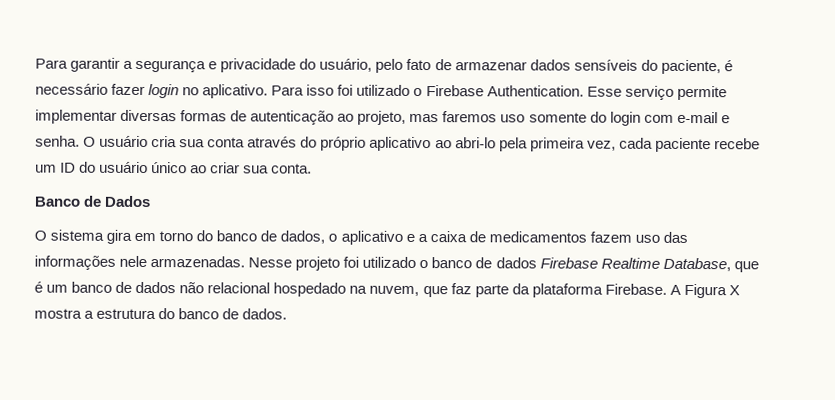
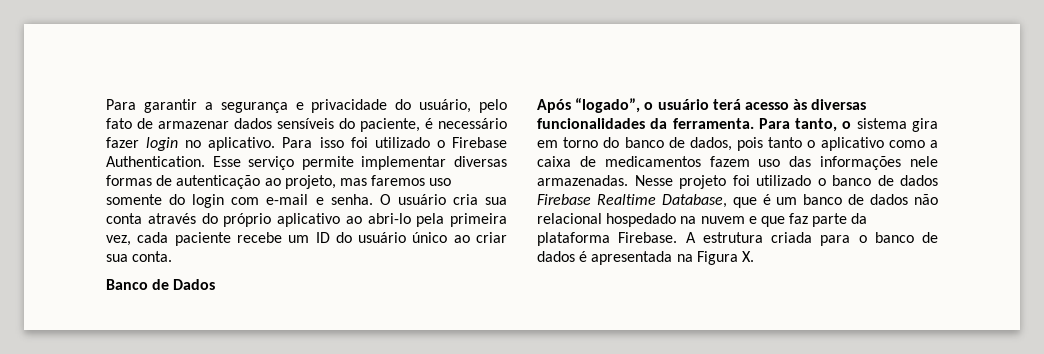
- O sistema gira em torno do banco de dados, o aplicativo e a caixa de medicamentos fazem uso das informações nele armazenadas.
+ Após “logado”, o usuário terá acesso às diversas funcionalidades da ferramenta. Para tanto, o sistema gira em torno do banco de dados, pois tanto o aplicativo como a caixa de medicamentos fazem uso das informações nele armazenadas.
- Nesse projeto foi utilizado o banco de dados Firebase Realtime Database, que é um banco de dados não relacional hospedado na nuvem, que faz parte da plataforma Firebase.
+ Nesse projeto foi utilizado o banco de dados Firebase Realtime Database, que é um banco de dados não relacional hospedado na nuvem e que faz parte da plataforma Firebase.
- A Figura X mostra a estrutura do banco de dados.
+ A estrutura criada para o banco de dados é apresentada na Figura X.

